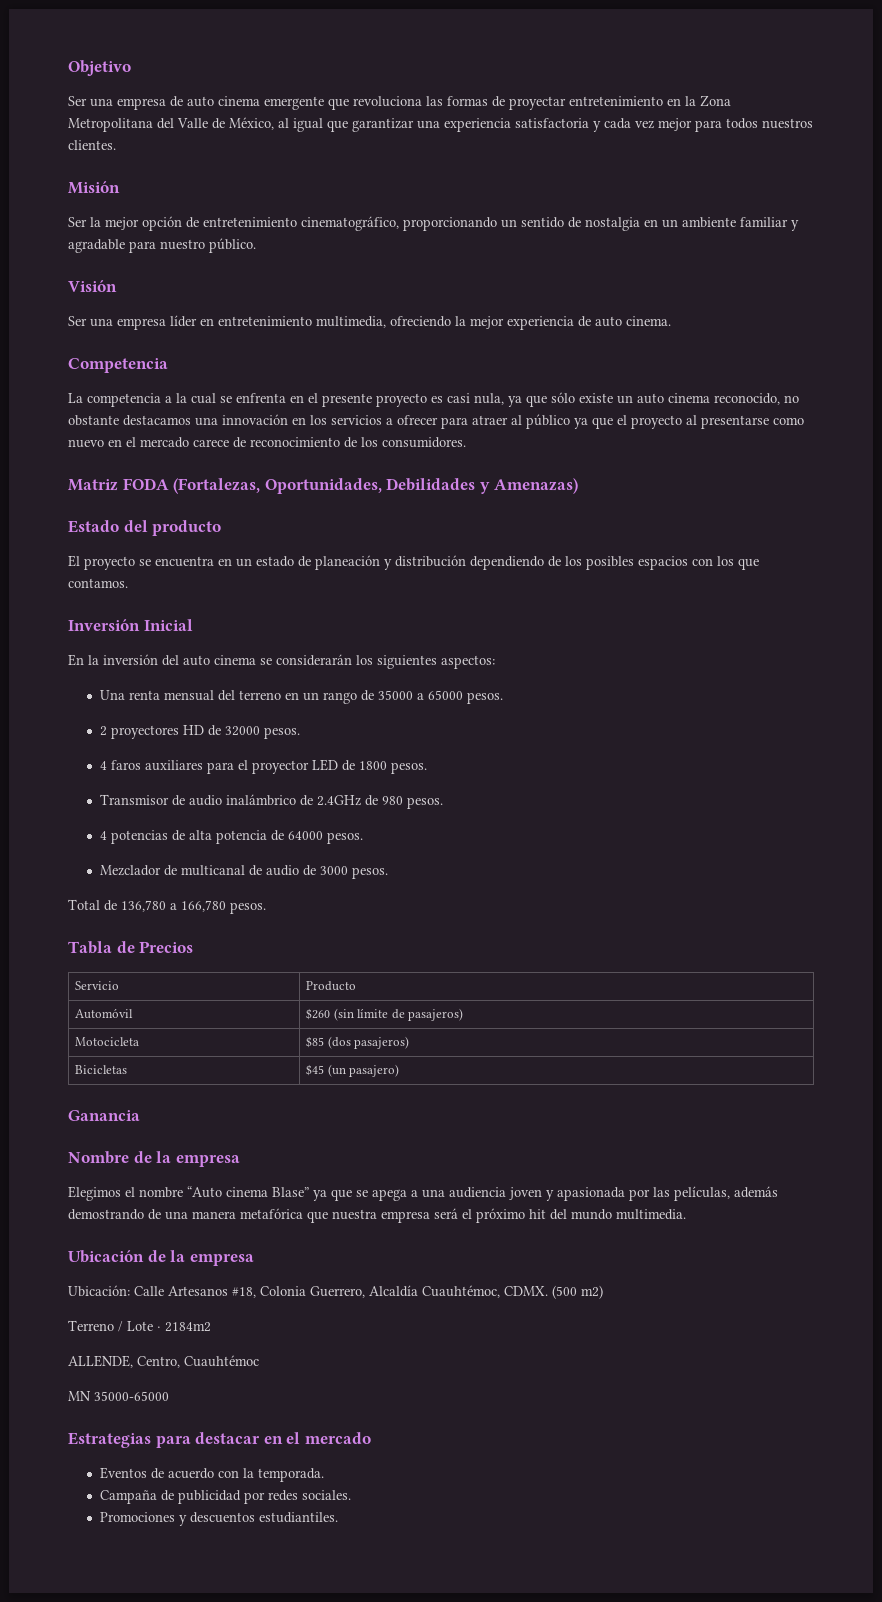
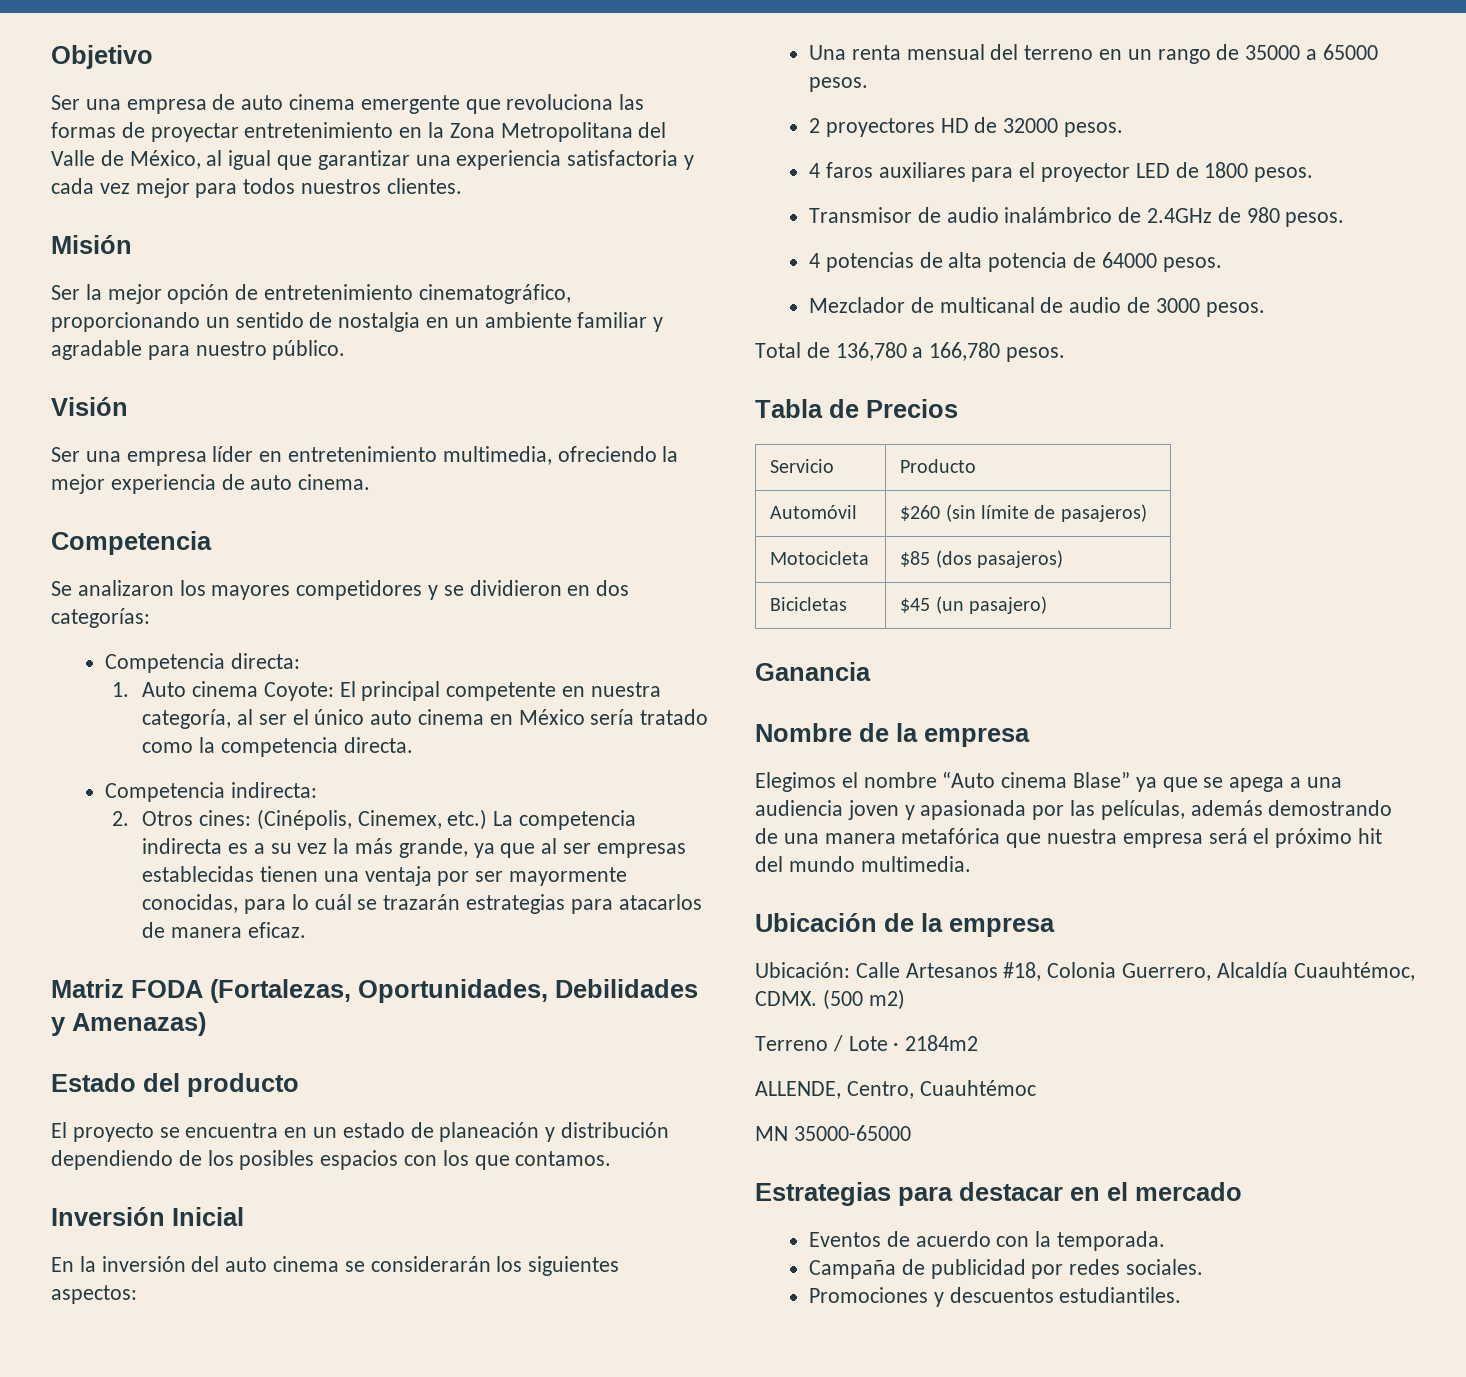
- La competencia a la cual se enfrenta en el presente proyecto es casi nula, ya que sólo existe un auto cinema reconocido, no obstante destacamos una innovación en los servicios a ofrecer para atraer al público ya que el proyecto al presentarse como nuevo en el mercado carece de reconocimiento de los consumidores.
+ Se analizaron los mayores competidores y se dividieron en dos categorías:
+ Competencia directa:
+ 1. Auto cinema Coyote: El principal competente en nuestra categoría, al ser el único auto cinema en México sería tratado como la competencia directa.
+ Competencia indirecta:
+ 2. Otros cines: (Cinépolis, Cinemex, etc.) La competencia indirecta es a su vez la más grande, ya que al ser empresas establecidas tienen una ventaja por ser mayormente conocidas, para lo cuál se trazarán estrategias para atacarlos de manera eficaz.

